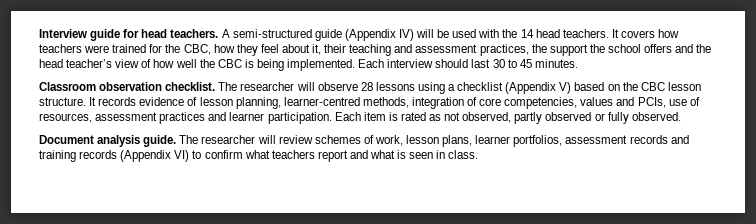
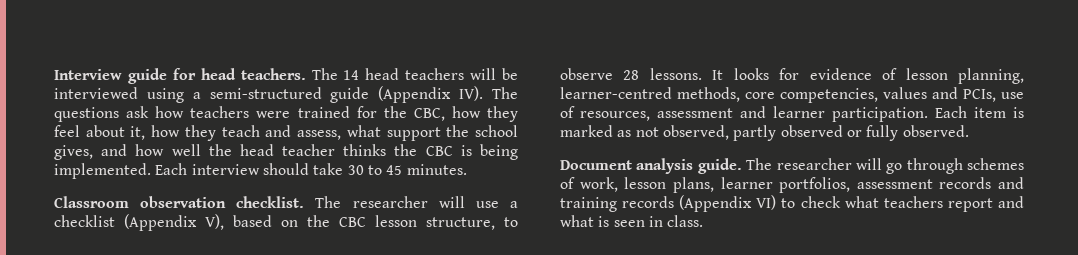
- A semi-structured guide (Appendix IV) will be used with the 14 head teachers. It covers how teachers were trained for the CBC, how they feel about it, their teaching and assessment practices, the support the school offers and the head teacher’s view of how well the CBC is being implemented.
+ The 14 head teachers will be interviewed using a semi-structured guide (Appendix IV). The questions ask how teachers were trained for the CBC, how they feel about it, how they teach and assess, what support the school gives, and how well the head teacher thinks the CBC is being implemented.
- Each interview should last 30 to 45 minutes.
+ Each interview should take 30 to 45 minutes.
- The researcher will observe 28 lessons using a checklist (Appendix V) based on the CBC lesson structure. It records evidence of lesson planning, learner-centred methods, integration of core competencies, values and PCIs, use of resources, assessment practices and learner participation.
+ The researcher will use a checklist (Appendix V), based on the CBC lesson structure, to observe 28 lessons. It looks for evidence of lesson planning, learner-centred methods, core competencies, values and PCIs, use of resources, assessment and learner participation.
- Each item is rated as not observed, partly observed or fully observed.
+ Each item is marked as not observed, partly observed or fully observed.
- The researcher will review schemes of work, lesson plans, learner portfolios, assessment records and training records (Appendix VI) to confirm what teachers report and what is seen in class.
+ The researcher will go through schemes of work, lesson plans, learner portfolios, assessment records and training records (Appendix VI) to check what teachers report and what is seen in class.

